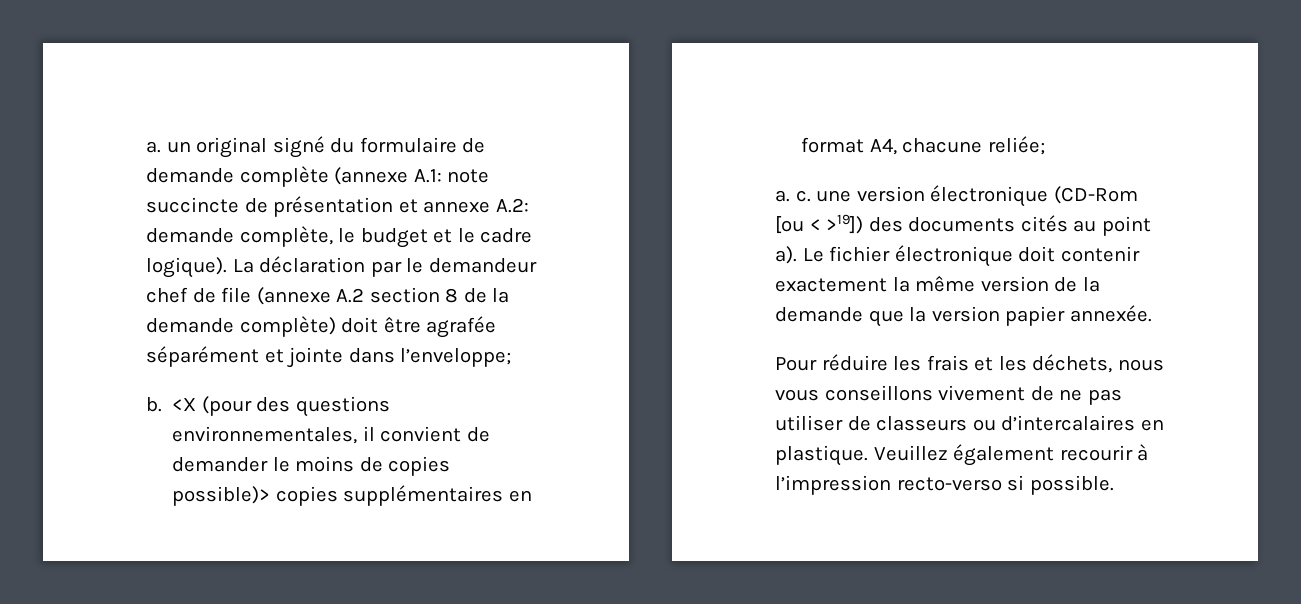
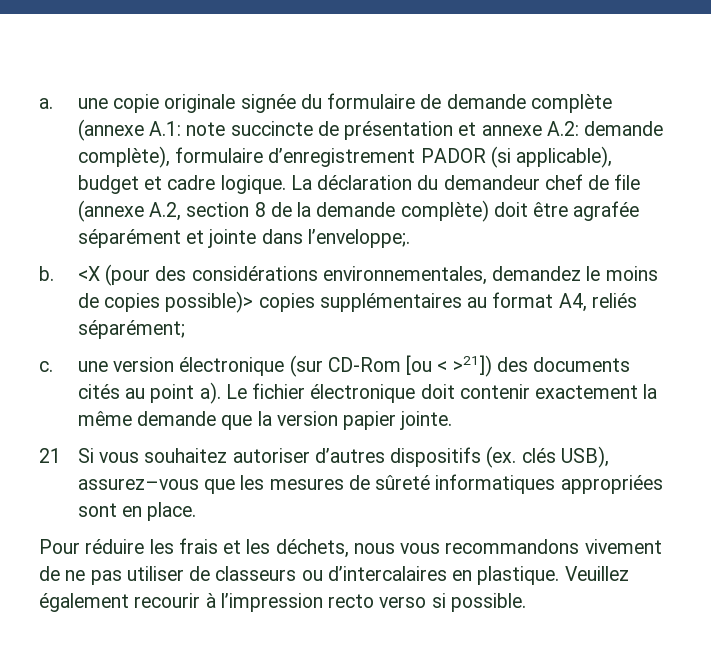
- a. un original signé du formulaire de demande complète (annexe A.1: note succincte de présentation et annexe A.2: demande complète, le budget et le cadre logique). La déclaration par le demandeur chef de file (annexe A.2 section 8 de la demande complète) doit être agrafée séparément et jointe dans l’enveloppe;
+ a. une copie originale signée du formulaire de demande complète (annexe A.1: note succincte de présentation et annexe A.2: demande complète), formulaire d’enregistrement PADOR (si applicable), budget et cadre logique. La déclaration du demandeur chef de file (annexe A.2, section 8 de la demande complète) doit être agrafée séparément et jointe dans l’enveloppe;.
- <X (pour des questions environnementales, il convient de demander le moins de copies possible)> copies supplémentaires en format A4, chacune reliée;
- a. c. une version électronique (CD-Rom [ou < >19]) des documents cités au point a).
+ <X (pour des considérations environnementales, demandez le moins de copies possible)> copies supplémentaires au format A4, reliés séparément;
+ c. une version électronique (sur CD-Rom [ou < >21]) des documents cités au point a).
- Le fichier électronique doit contenir exactement la même version de la demande que la version papier annexée.
+ Le fichier électronique doit contenir exactement la même demande que la version papier jointe.
+ 21 Si vous souhaitez autoriser d’autres dispositifs (ex. clés USB), assurez–vous que les mesures de sûreté informatiques appropriées sont en place.
- Pour réduire les frais et les déchets, nous vous conseillons vivement de ne pas utiliser de classeurs ou d’intercalaires en plastique.
+ Pour réduire les frais et les déchets, nous vous recommandons vivement de ne pas utiliser de classeurs ou d’intercalaires en plastique.
- Veuillez également recourir à l’impression recto-verso si possible.
+ Veuillez également recourir à l’impression recto verso si possible.

